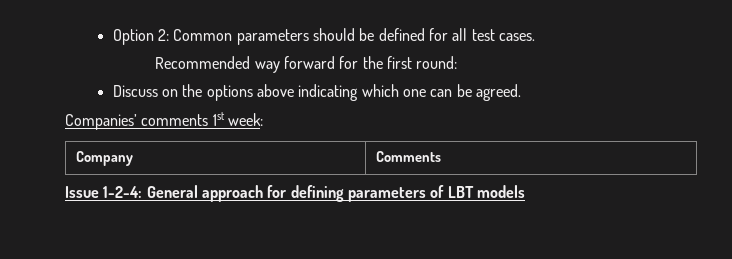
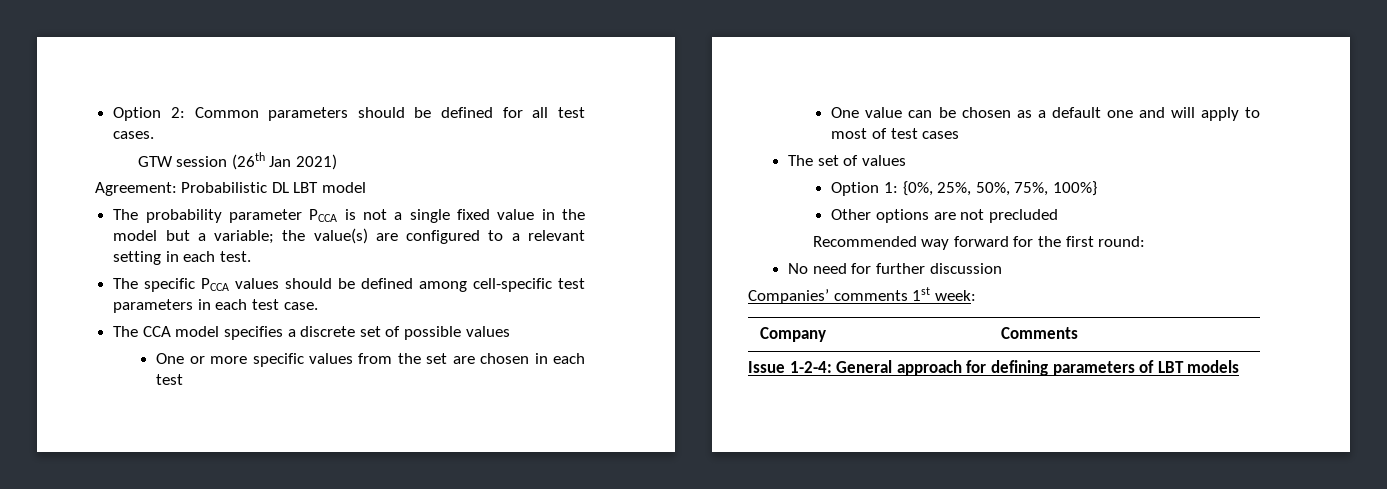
+ GTW session (26th Jan 2021)
+ Agreement: Probabilistic DL LBT model
+ The probability parameter PCCA is not a single fixed value in the model but a variable; the value(s) are configured to a relevant setting in each test.
+ The specific PCCA values should be defined among cell-specific test parameters in each test case.
+ The CCA model specifies a discrete set of possible values
+ One or more specific values from the set are chosen in each test
+ One value can be chosen as a default one and will apply to most of test cases
+ The set of values
+ Option 1: {0%, 25%, 50%, 75%, 100%}
+ Other options are not precluded
- Discuss on the options above indicating which one can be agreed.
+ No need for further discussion

